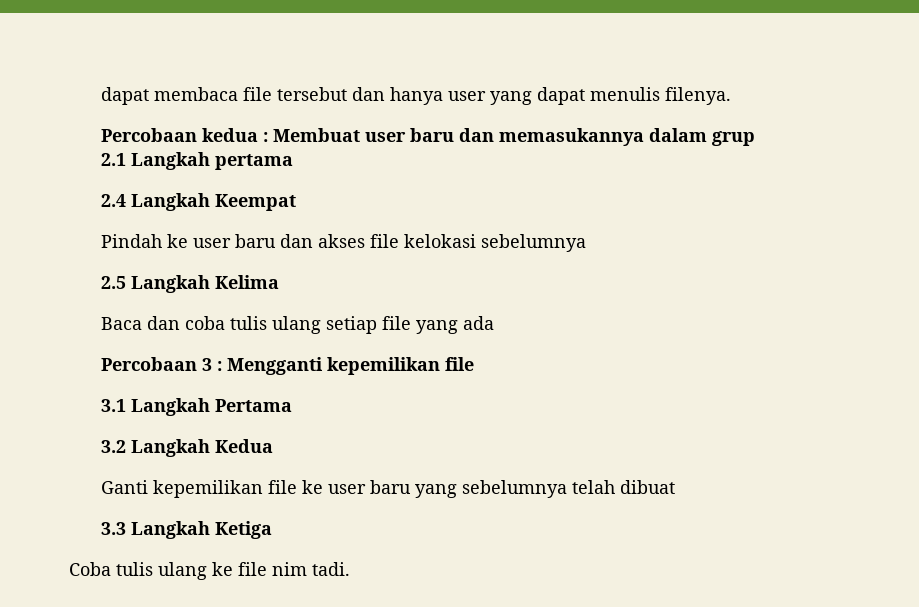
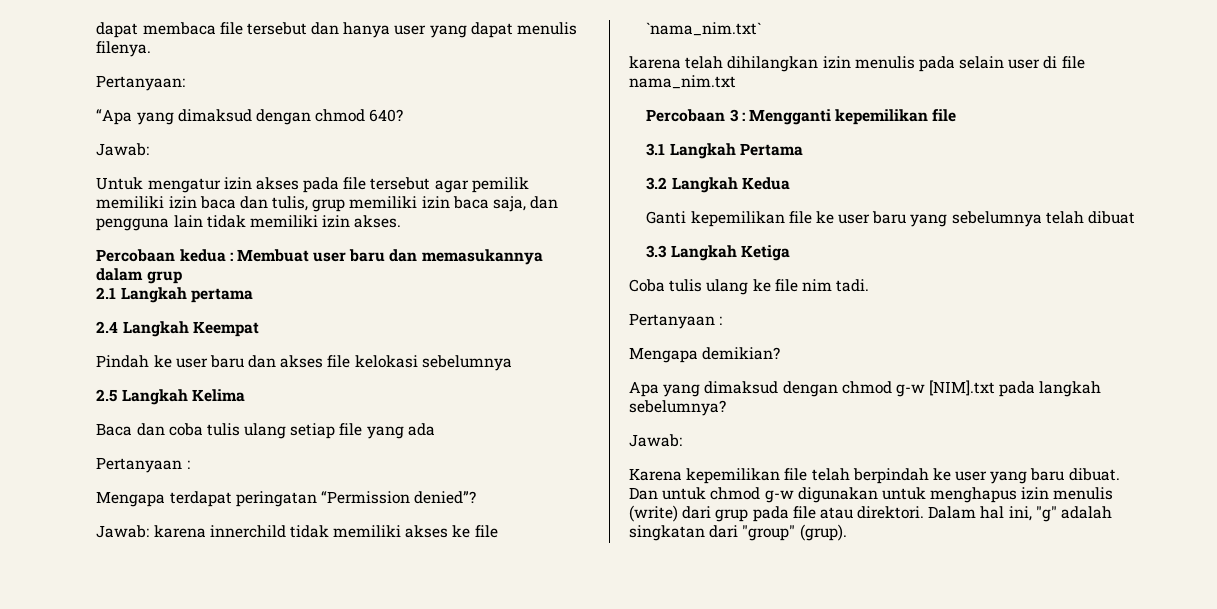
+ Pertanyaan:
+ “Apa yang dimaksud dengan chmod 640?
+ Jawab:
+ Untuk mengatur izin akses pada file tersebut agar pemilik memiliki izin baca dan tulis, grup memiliki izin baca saja, dan pengguna lain tidak memiliki izin akses.
  Baca dan coba tulis ulang setiap file yang ada
+ Pertanyaan :
+ Mengapa terdapat peringatan “Permission denied”?
+ Jawab: karena innerchild tidak memiliki akses ke file `nama_nim.txt`
+ karena telah dihilangkan izin menulis pada selain user di file nama_nim.txt
  Coba tulis ulang ke file nim tadi.
+ Pertanyaan :
+ Mengapa demikian?
+ Apa yang dimaksud dengan chmod g-w [NIM].txt pada langkah sebelumnya?
+ Jawab:
+ Karena kepemilikan file telah berpindah ke user yang baru dibuat. Dan untuk chmod g-w digunakan untuk menghapus izin menulis (write) dari grup pada file atau direktori. Dalam hal ini, "g" adalah singkatan dari "group" (grup).

